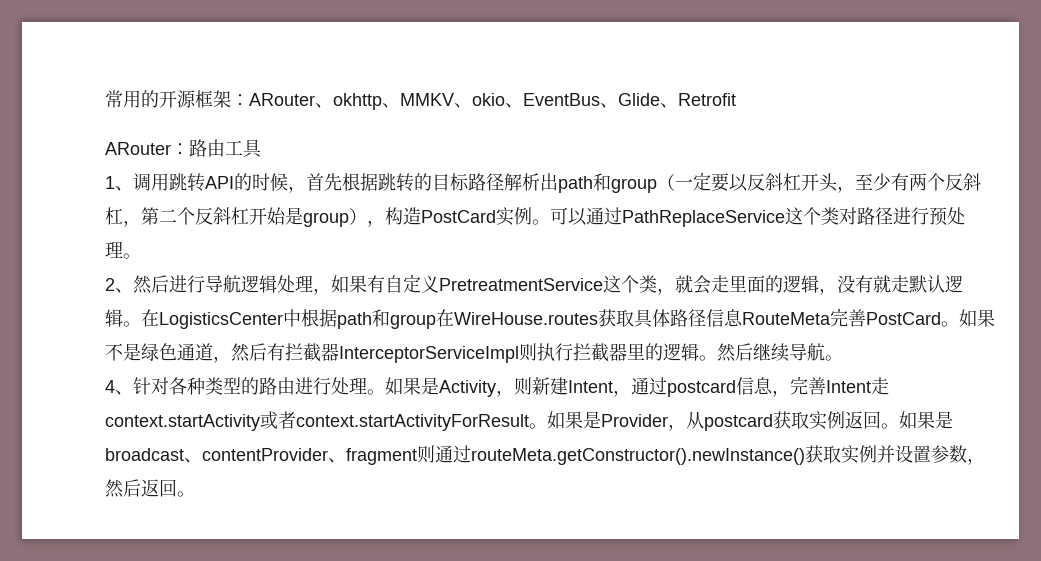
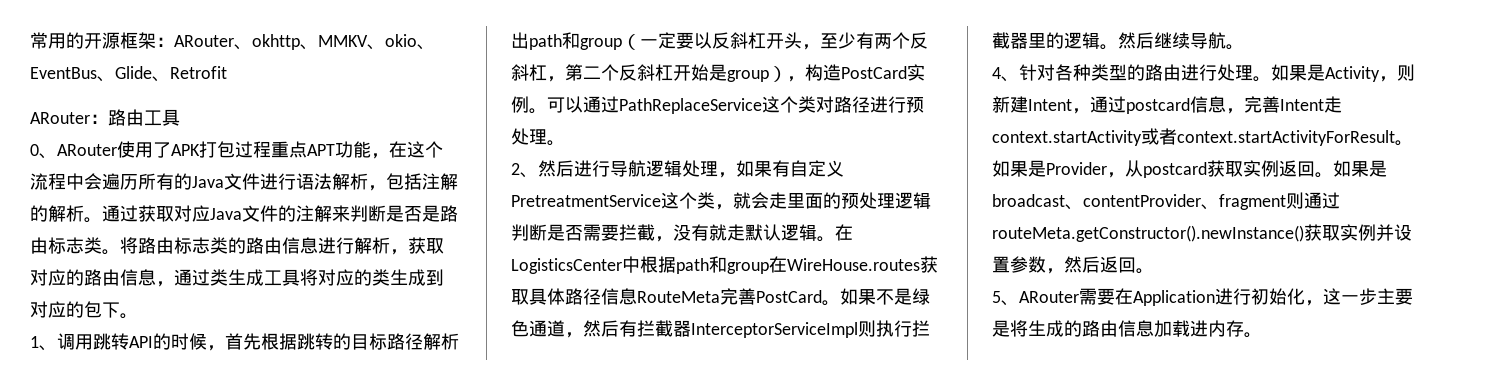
+ 0、ARouter使用了APK打包过程重点APT功能，在这个流程中会遍历所有的Java文件进行语法解析，包括注解的解析。通过获取对应Java文件的注解来判断是否是路由标志类。将路由标志类的路由信息进行解析，获取对应的路由信息，通过类生成工具将对应的类生成到对应的包下。
- 2、然后进行导航逻辑处理，如果有自定义PretreatmentService这个类，就会走里面的逻辑，没有就走默认逻辑。
+ 2、然后进行导航逻辑处理，如果有自定义PretreatmentService这个类，就会走里面的预处理逻辑判断是否需要拦截，没有就走默认逻辑。
+ 5、ARouter需要在Application进行初始化，这一步主要是将生成的路由信息加载进内存。

